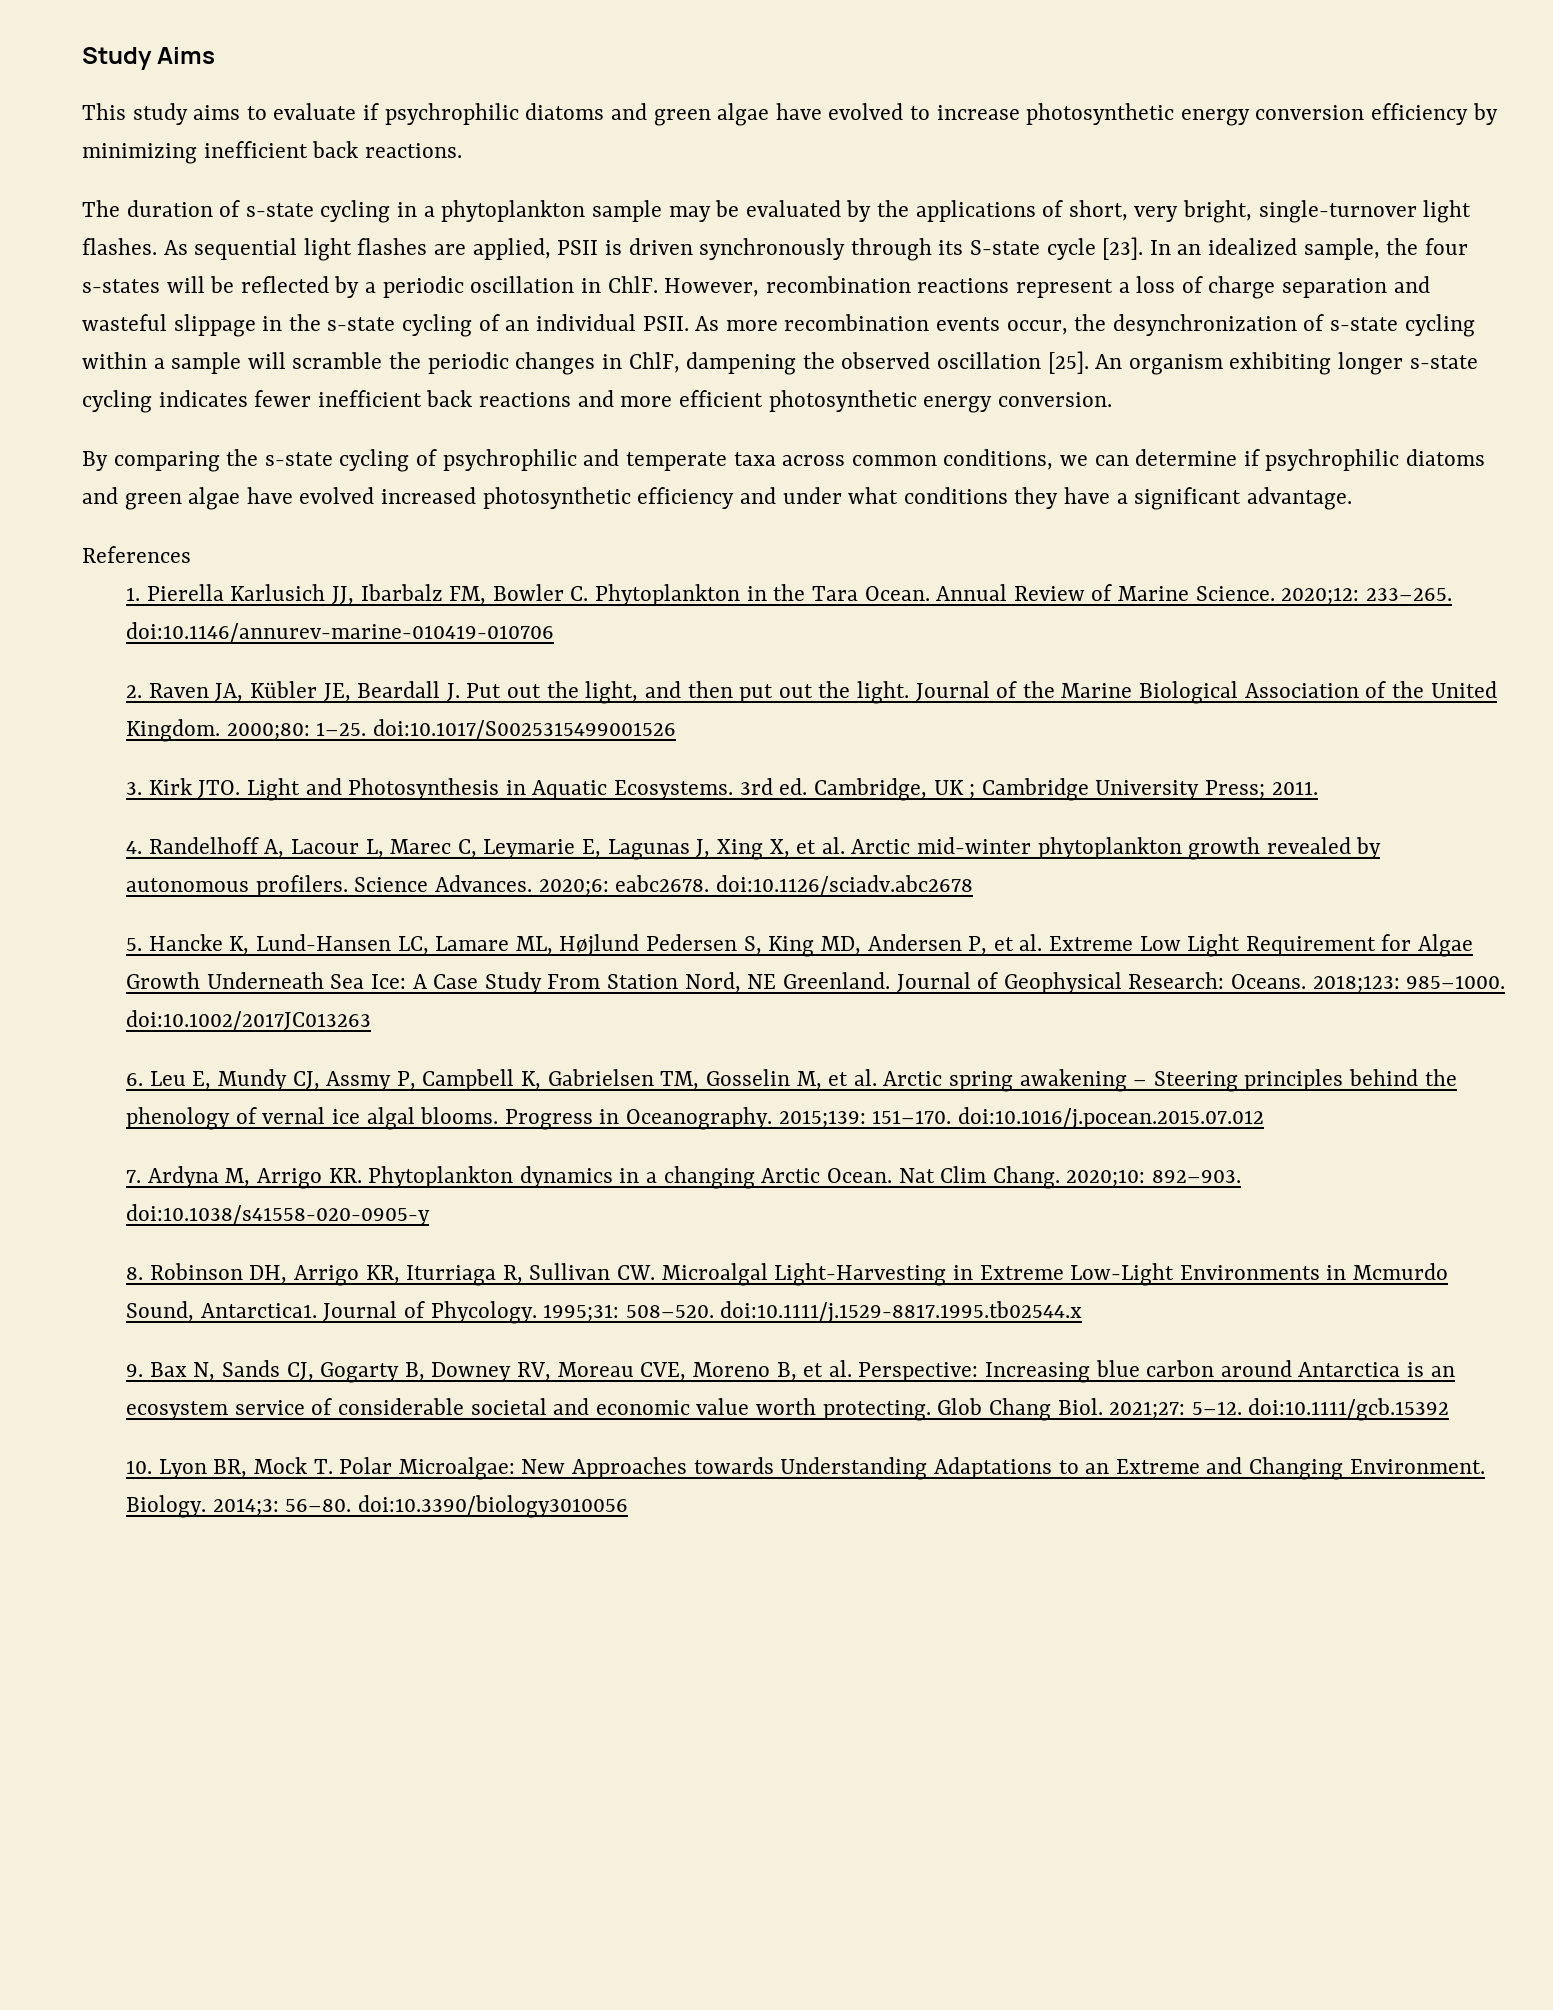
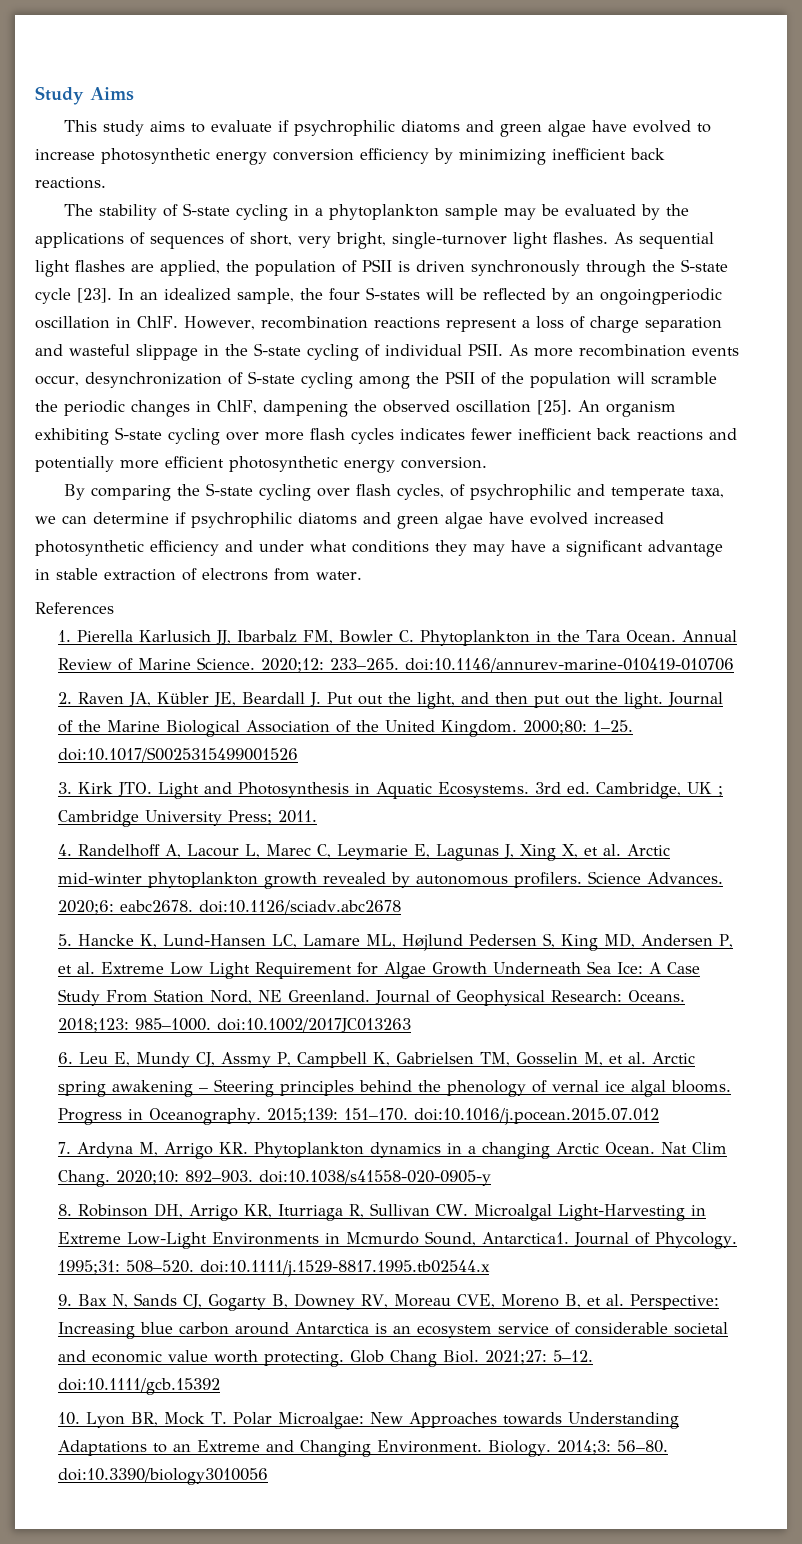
- The duration of s-state cycling in a phytoplankton sample may be evaluated by the applications of short, very bright, single-turnover light flashes.
+ The stability of S-state cycling in a phytoplankton sample may be evaluated by the applications of sequences of short, very bright, single-turnover light flashes.
- As sequential light flashes are applied, PSII is driven synchronously through its S-state cycle [23].
+ As sequential light flashes are applied, the population of PSII is driven synchronously through the S-state cycle [23].
- In an idealized sample, the four s-states will be reflected by a periodic oscillation in ChlF.
+ In an idealized sample, the four S-states will be reflected by an ongoingperiodic oscillation in ChlF.
- However, recombination reactions represent a loss of charge separation and wasteful slippage in the s-state cycling of an individual PSII.
+ However, recombination reactions represent a loss of charge separation and wasteful slippage in the S-state cycling of individual PSII.
- As more recombination events occur, the desynchronization of s-state cycling within a sample will scramble the periodic changes in ChlF, dampening the observed oscillation [25].
+ As more recombination events occur, desynchronization of S-state cycling among the PSII of the population will scramble the periodic changes in ChlF, dampening the observed oscillation [25].
- An organism exhibiting longer s-state cycling indicates fewer inefficient back reactions and more efficient photosynthetic energy conversion.
+ An organism exhibiting S-state cycling over more flash cycles indicates fewer inefficient back reactions and potentially more efficient photosynthetic energy conversion.
- By comparing the s-state cycling of psychrophilic and temperate taxa across common conditions, we can determine if psychrophilic diatoms and green algae have evolved increased photosynthetic efficiency and under what conditions they have a significant advantage.
+ By comparing the S-state cycling over flash cycles, of psychrophilic and temperate taxa, we can determine if psychrophilic diatoms and green algae have evolved increased photosynthetic efficiency and under what conditions they may have a significant advantage in stable extraction of electrons from water.

